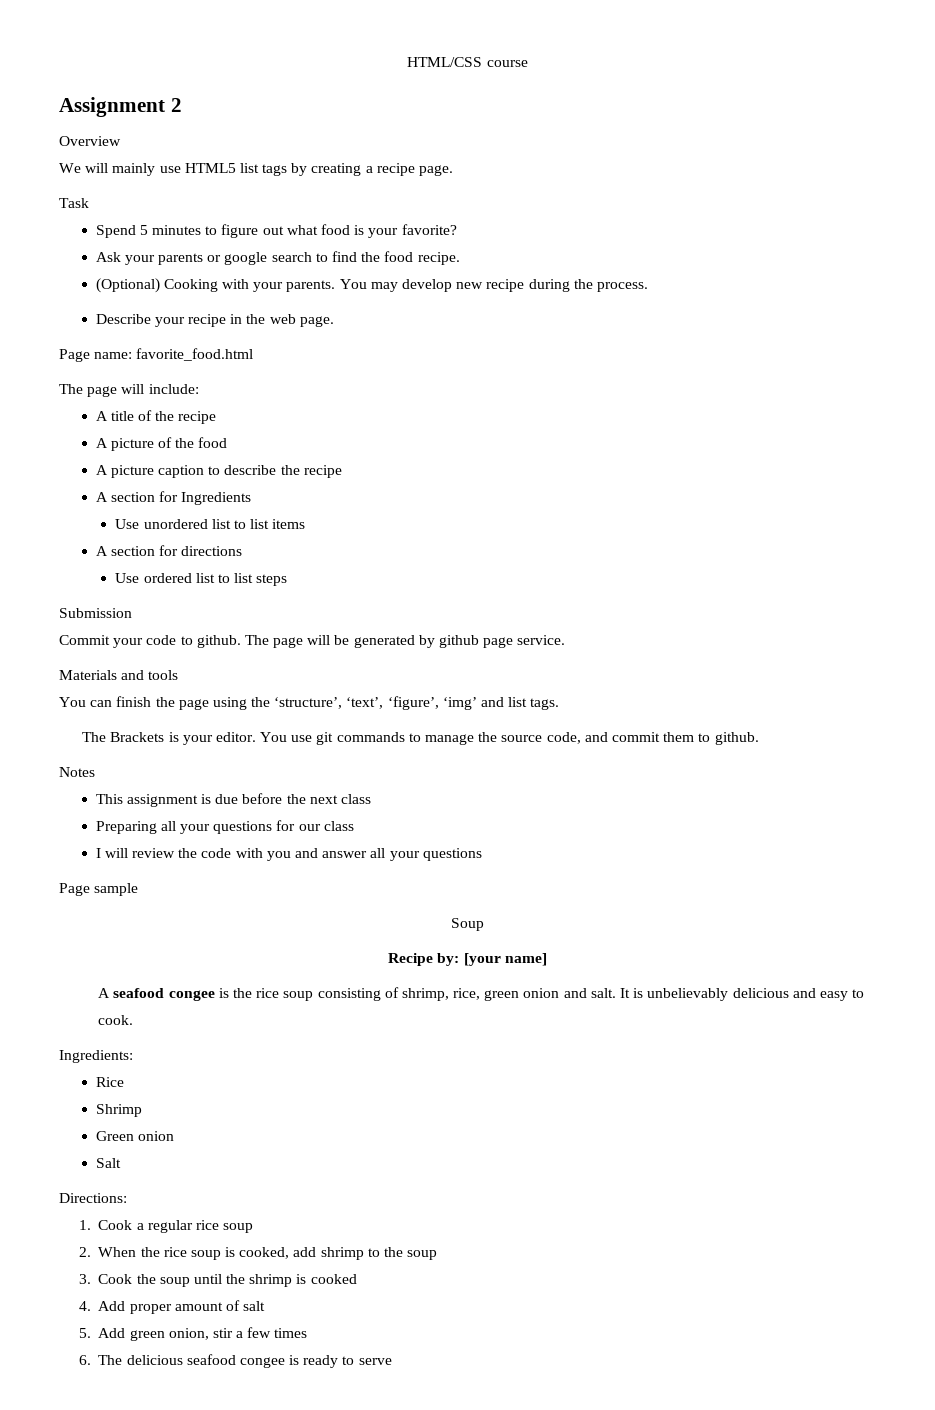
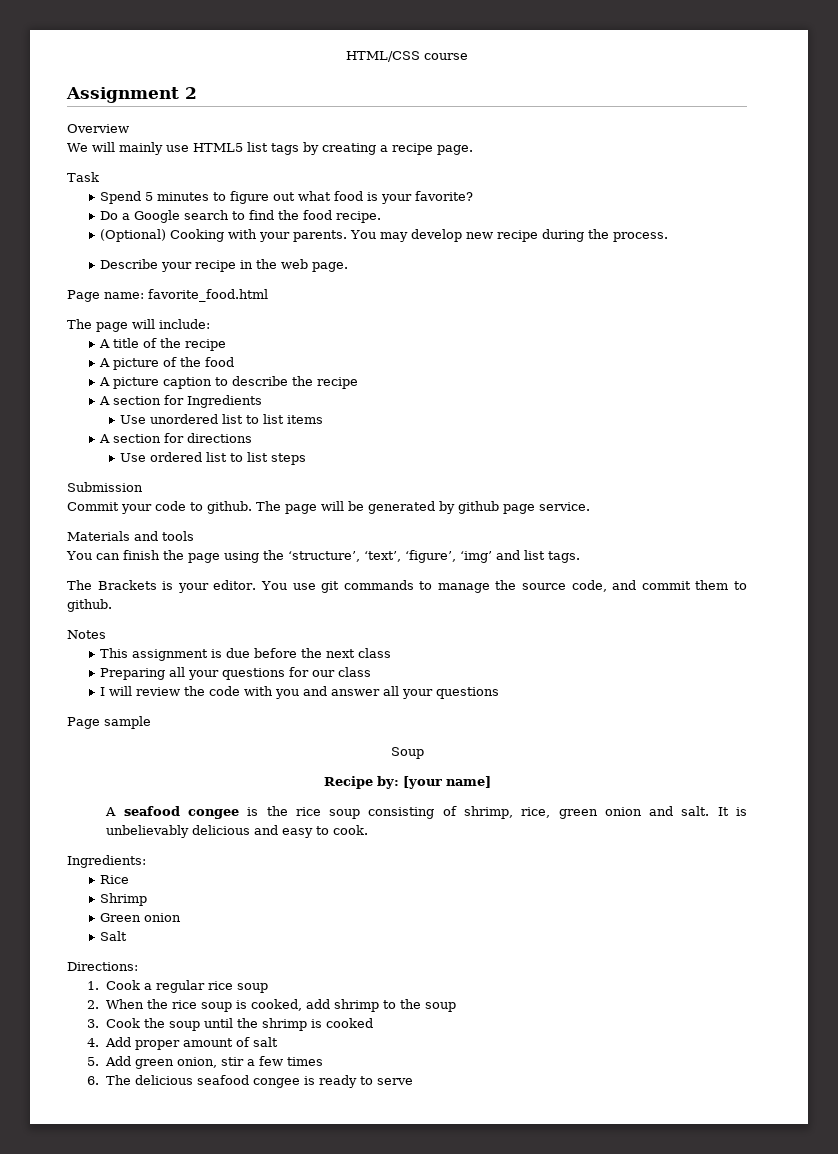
- Ask your parents or google search to find the food recipe.
+ Do a Google search to find the food recipe.

